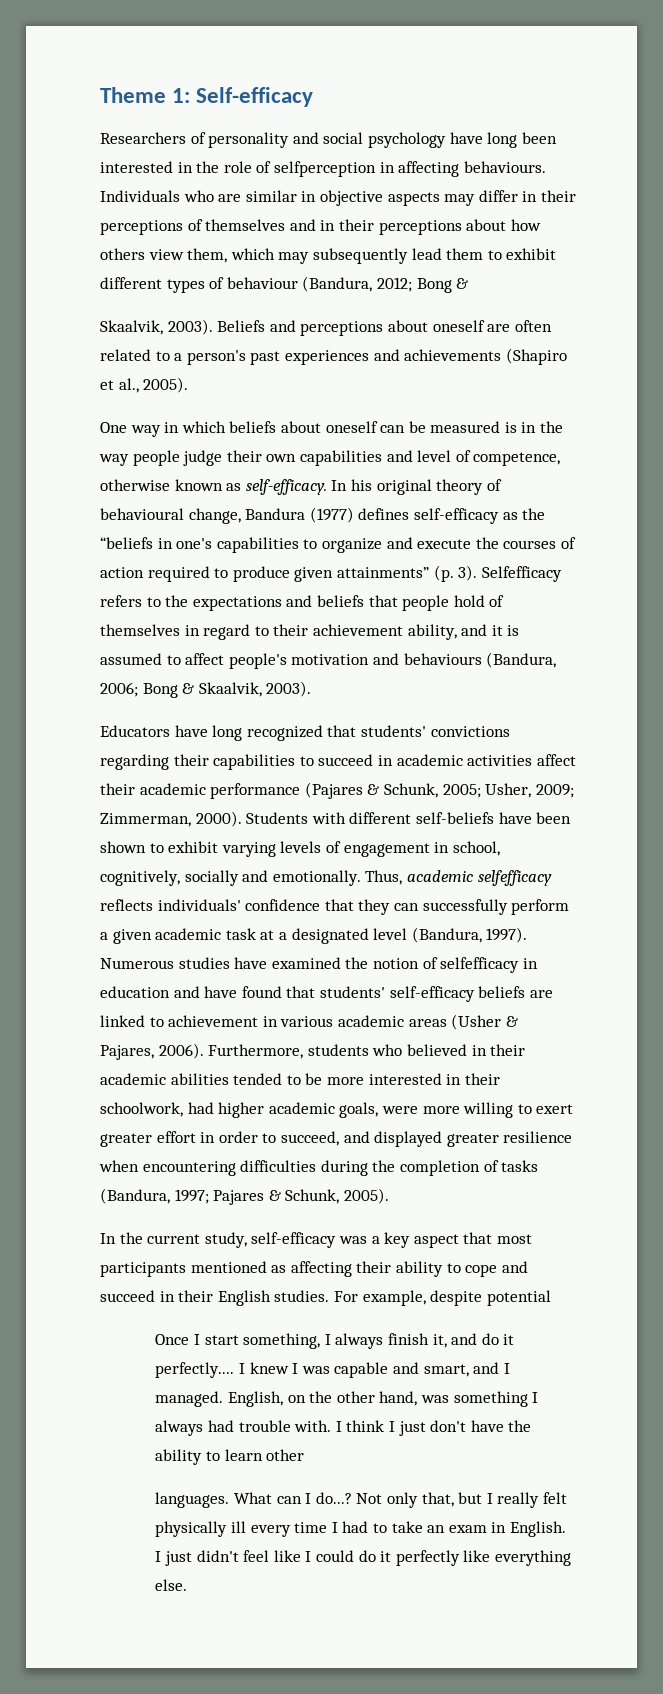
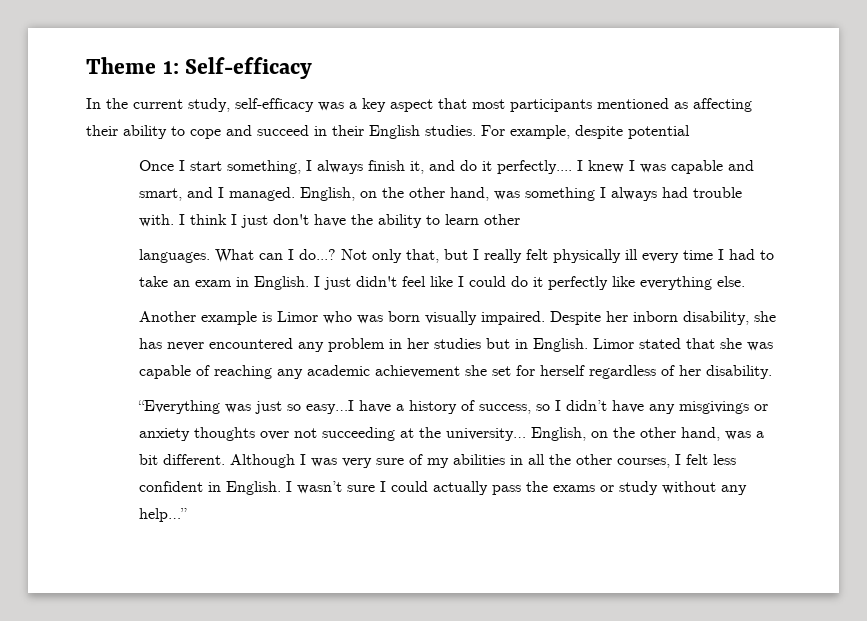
- Researchers of personality and social psychology have long been interested in the role of selfperception in affecting behaviours. Individuals who are similar in objective aspects may differ in their perceptions of themselves and in their perceptions about how others view them, which may subsequently lead them to exhibit different types of behaviour (Bandura, 2012; Bong &
- Skaalvik, 2003). Beliefs and perceptions about oneself are often related to a person's past experiences and achievements (Shapiro et al., 2005).
- One way in which beliefs about oneself can be measured is in the way people judge their own capabilities and level of competence, otherwise known as self-efficacy. In his original theory of behavioural change, Bandura (1977) defines self-efficacy as the “beliefs in one's capabilities to organize and execute the courses of action required to produce given attainments” (p. 3). Selfefficacy refers to the expectations and beliefs that people hold of themselves in regard to their achievement ability, and it is assumed to affect people's motivation and behaviours (Bandura, 2006; Bong & Skaalvik, 2003).
- Educators have long recognized that students' convictions regarding their capabilities to succeed in academic activities affect their academic performance (Pajares & Schunk, 2005; Usher, 2009; Zimmerman, 2000). Students with different self-beliefs have been shown to exhibit varying levels of engagement in school, cognitively, socially and emotionally. Thus, academic selfefficacy reflects individuals' confidence that they can successfully perform a given academic task at a designated level (Bandura, 1997). Numerous studies have examined the notion of selfefficacy in education and have found that students' self-efficacy beliefs are linked to achievement in various academic areas (Usher & Pajares, 2006). Furthermore, students who believed in their academic abilities tended to be more interested in their schoolwork, had higher academic goals, were more willing to exert greater effort in order to succeed, and displayed greater resilience when encountering difficulties during the completion of tasks (Bandura, 1997; Pajares & Schunk, 2005).
+ Another example is Limor who was born visually impaired. Despite her inborn disability, she has never encountered any problem in her studies but in English. Limor stated that she was capable of reaching any academic achievement she set for herself regardless of her disability.
+ “Everything was just so easy…I have a history of success, so I didn’t have any misgivings or anxiety thoughts over not succeeding at the university… English, on the other hand, was a bit different. Although I was very sure of my abilities in all the other courses, I felt less confident in English. I wasn’t sure I could actually pass the exams or study without any help…”

